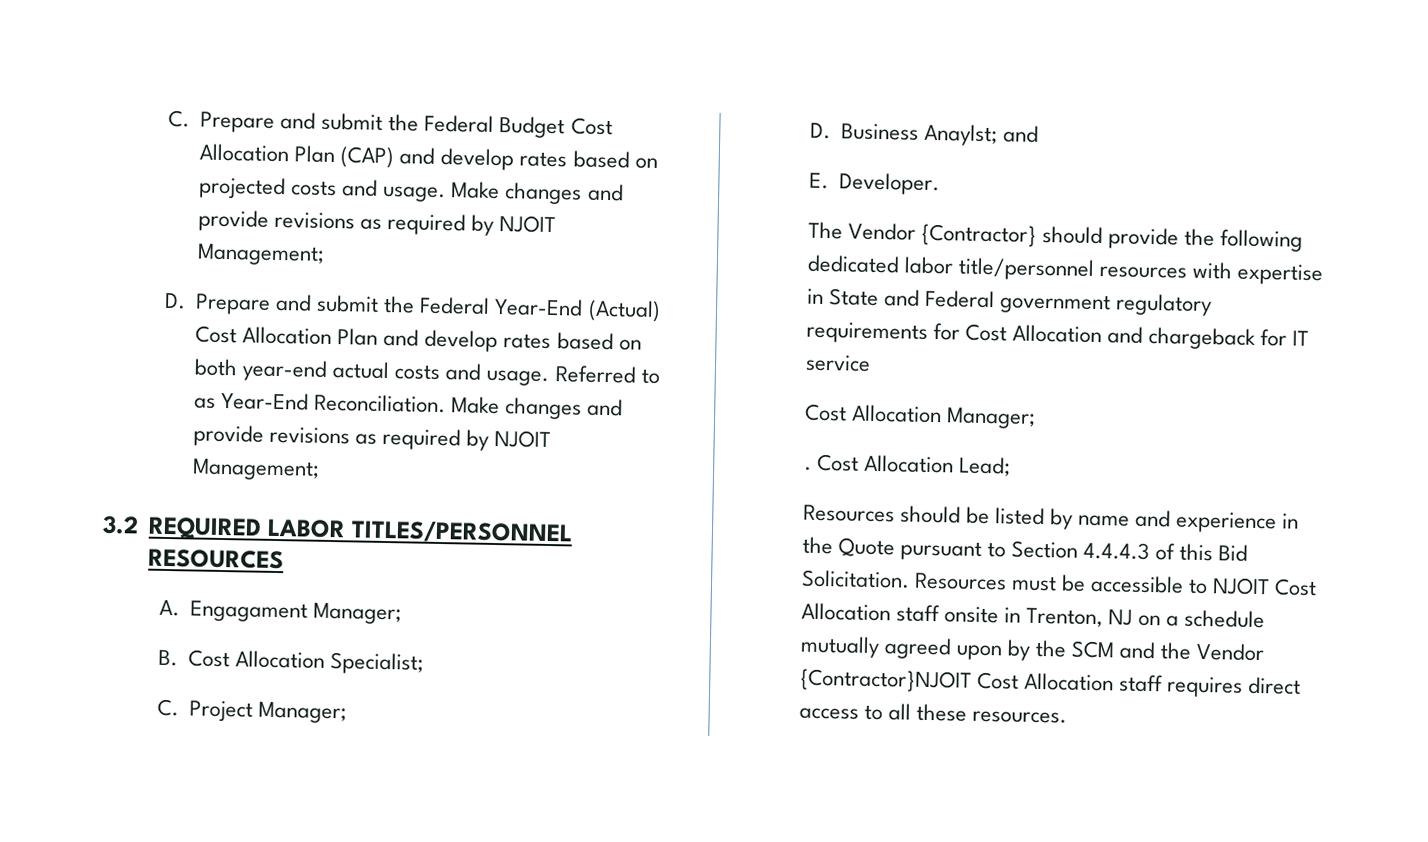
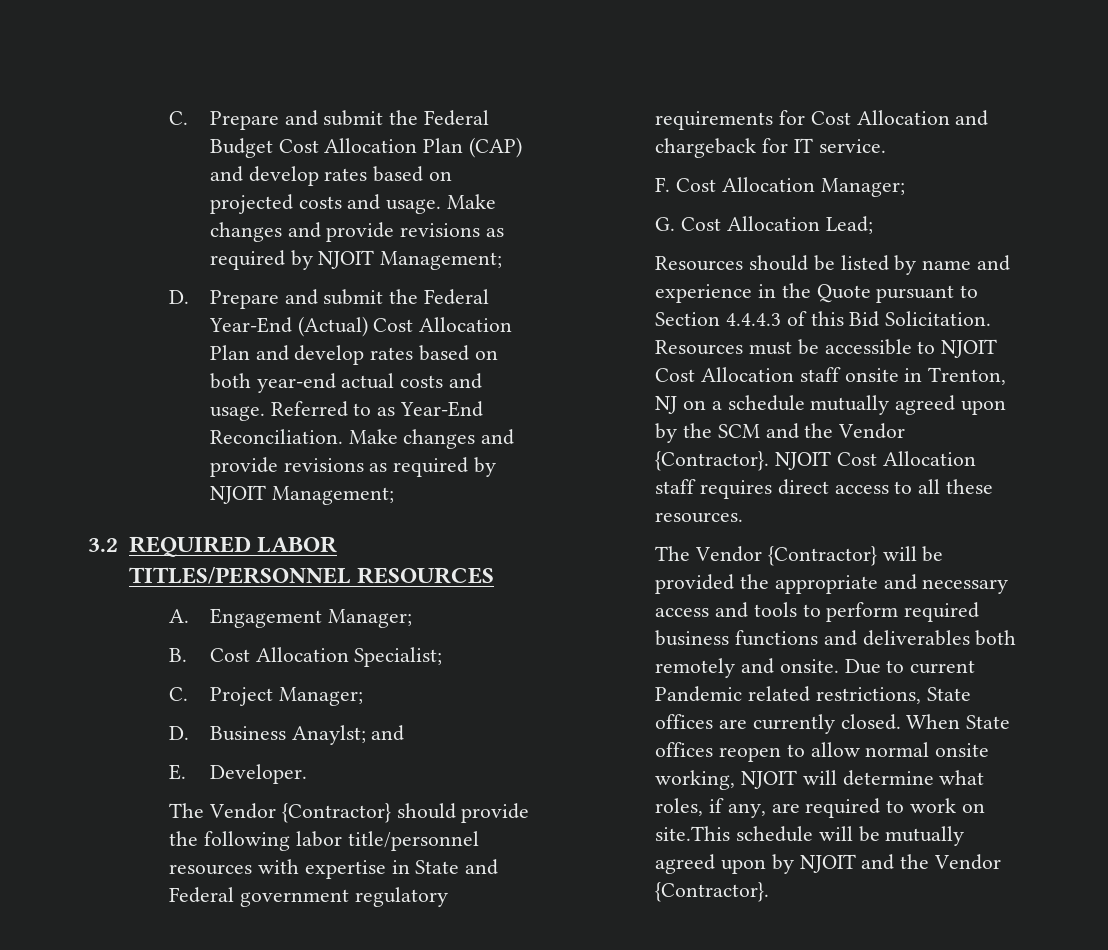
- A. Engagament Manager;
+ A. Engagement Manager;
- The Vendor {Contractor} should provide the following dedicated labor title/personnel resources with expertise in State and Federal government regulatory requirements for Cost Allocation and chargeback for IT service
- Cost Allocation Manager;
+ The Vendor {Contractor} should provide the following labor title/personnel resources with expertise in State and Federal government regulatory requirements for Cost Allocation and chargeback for IT service.
+ F. Cost Allocation Manager;
- . Cost Allocation Lead;
+ G. Cost Allocation Lead;
- Resources must be accessible to NJOIT Cost Allocation staff onsite in Trenton, NJ on a schedule mutually agreed upon by the SCM and the Vendor {Contractor}NJOIT Cost Allocation staff requires direct access to all these resources.
+ Resources must be accessible to NJOIT Cost Allocation staff onsite in Trenton, NJ on a schedule mutually agreed upon by the SCM and the Vendor {Contractor}. NJOIT Cost Allocation staff requires direct access to all these resources.
+ The Vendor {Contractor} will be provided the appropriate and necessary access and tools to perform required business functions and deliverables both remotely and onsite. Due to current Pandemic related restrictions, State offices are currently closed. When State offices reopen to allow normal onsite working, NJOIT will determine what roles, if any, are required to work on site.This schedule will be mutually agreed upon by NJOIT and the Vendor {Contractor}.

